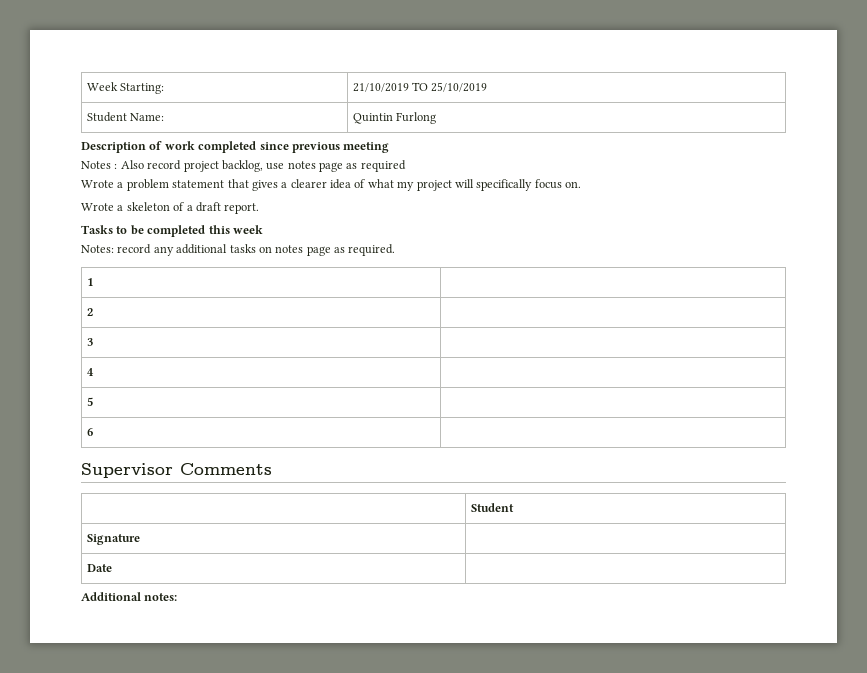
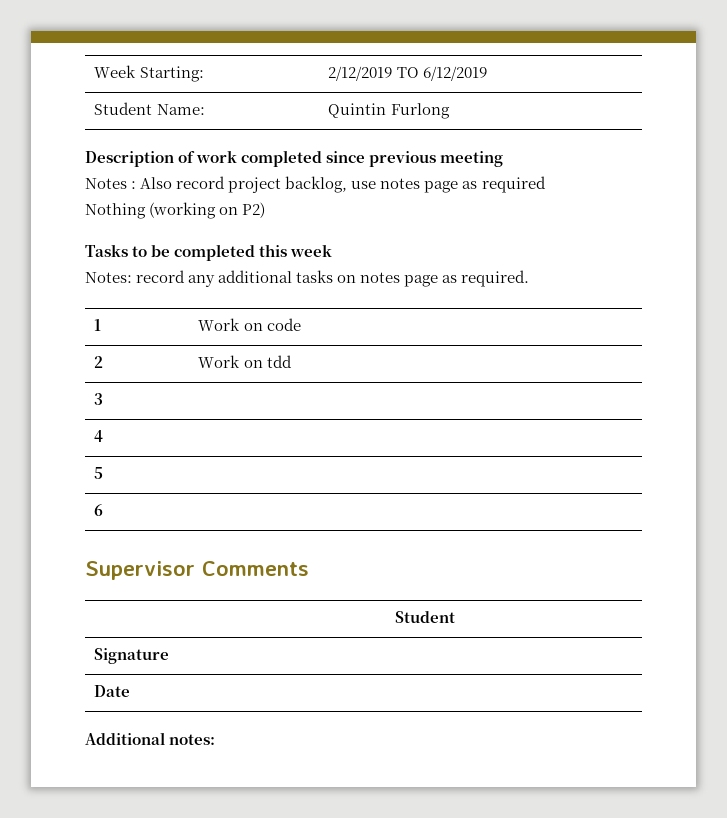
- Week Starting: | 21/10/2019 TO 25/10/2019
+ Week Starting: | 2/12/2019 TO 6/12/2019
- Wrote a problem statement that gives a clearer idea of what my project will specifically focus on.
- Wrote a skeleton of a draft report.
+ Nothing (working on P2)
- 1 |
- 2 |
+ 1 | Work on code
+ 2 | Work on tdd

